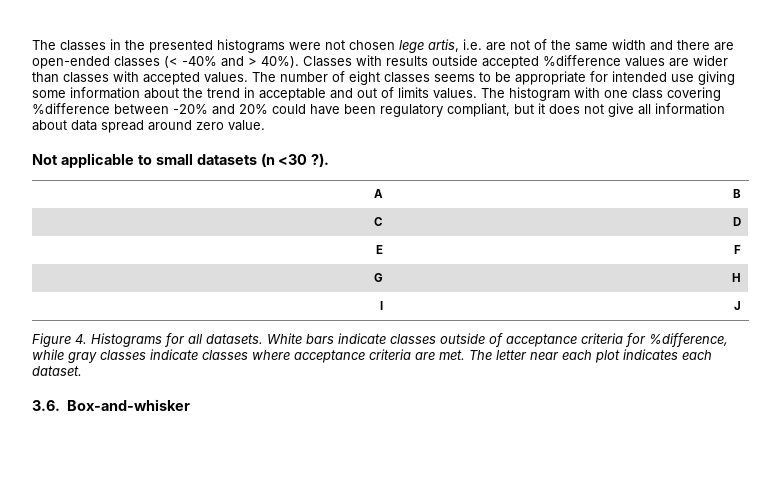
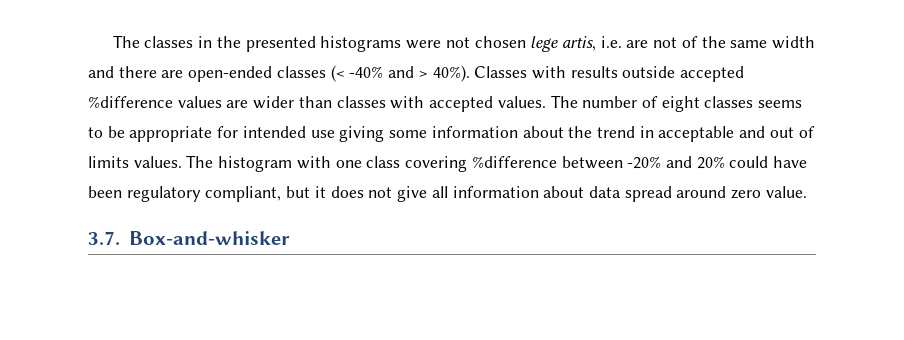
- Not applicable to small datasets (n <30 ?).
- A | B
- C | D
- E | F
- G | H
- I | J
- Figure 4. Histograms for all datasets. White bars indicate classes outside of acceptance criteria for %difference, while gray classes indicate classes where acceptance criteria are met. The letter near each plot indicates each dataset.
- 3.6. Box-and-whisker
+ 3.7. Box-and-whisker

